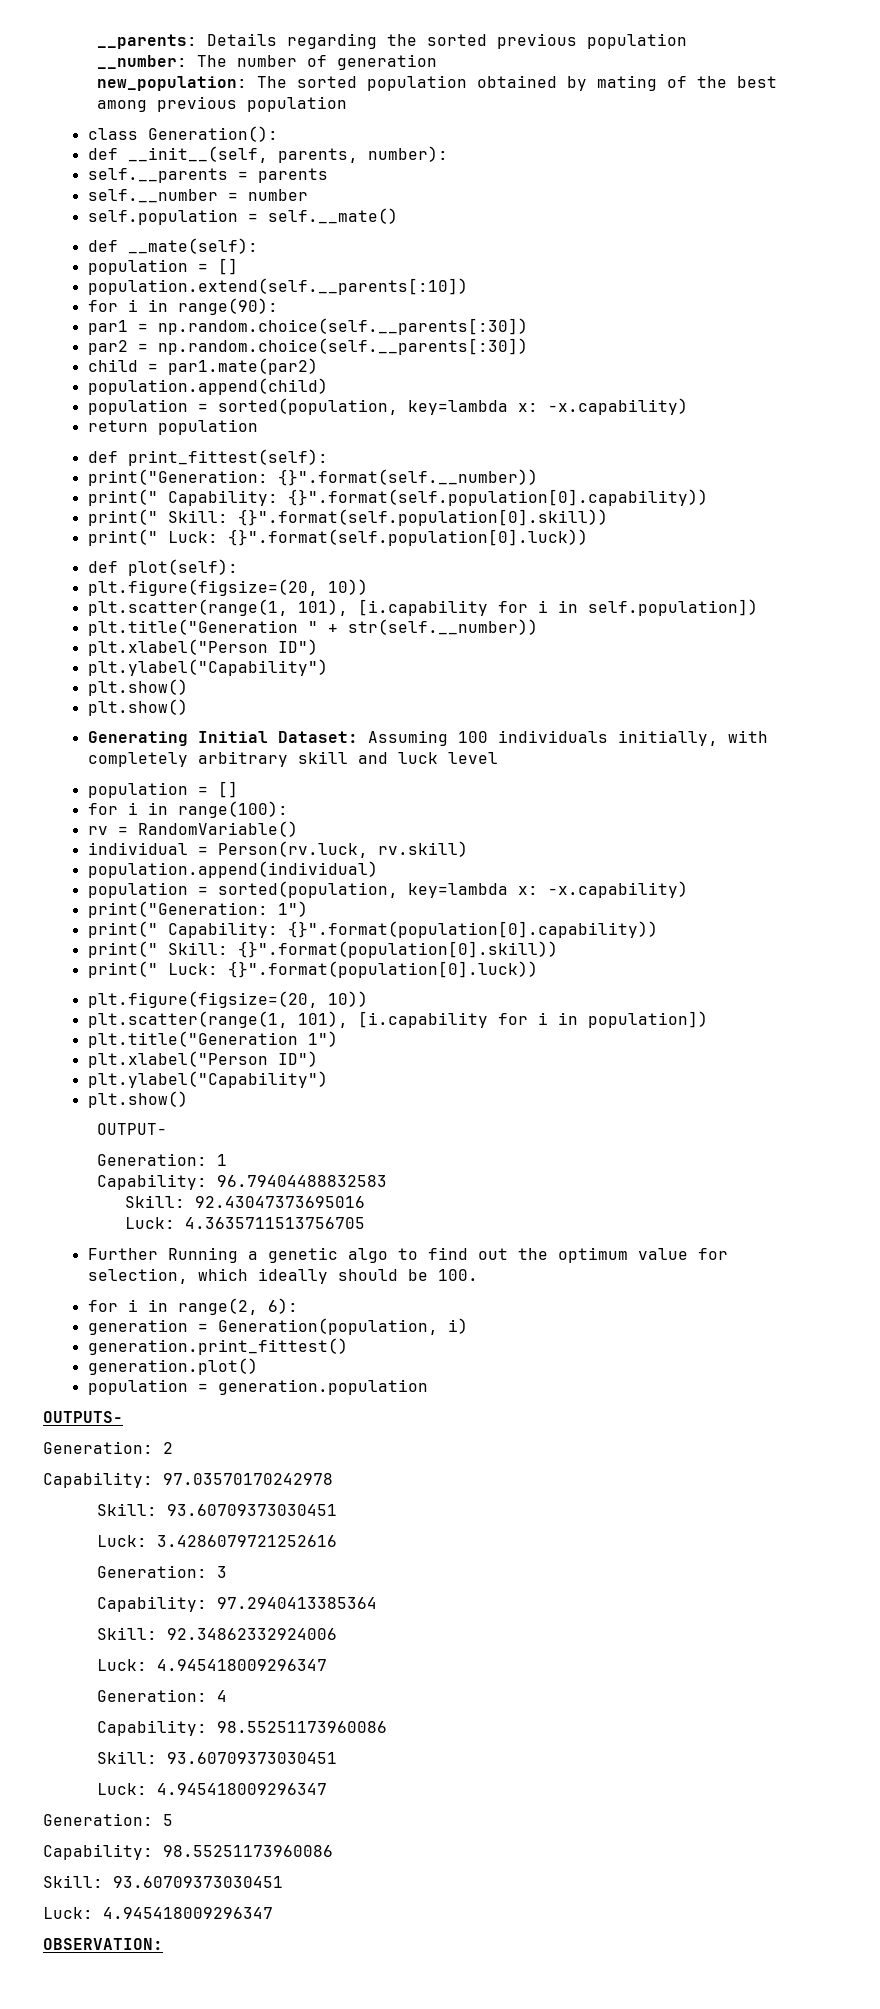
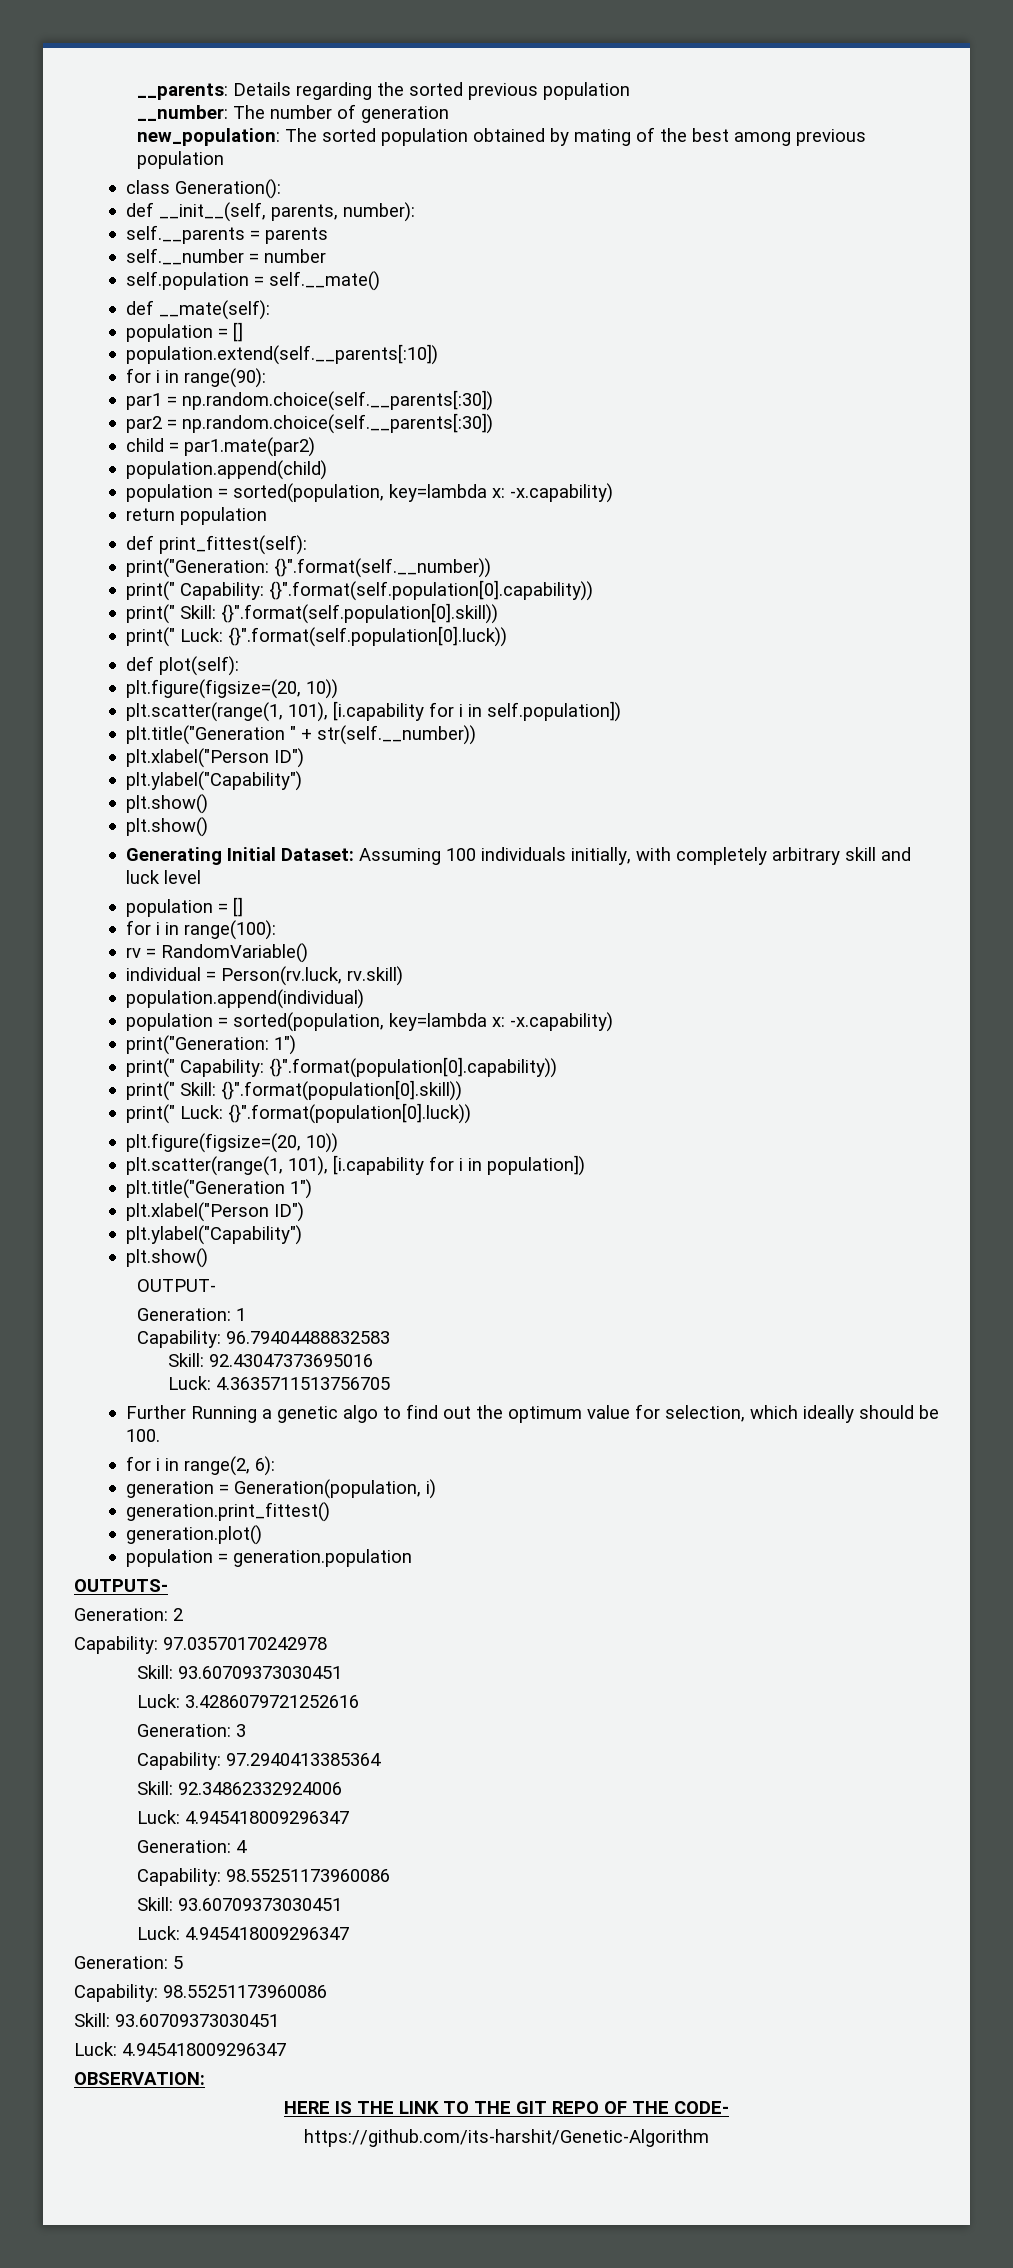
+ HERE IS THE LINK TO THE GIT REPO OF THE CODE-
+ https://github.com/its-harshit/Genetic-Algorithm

